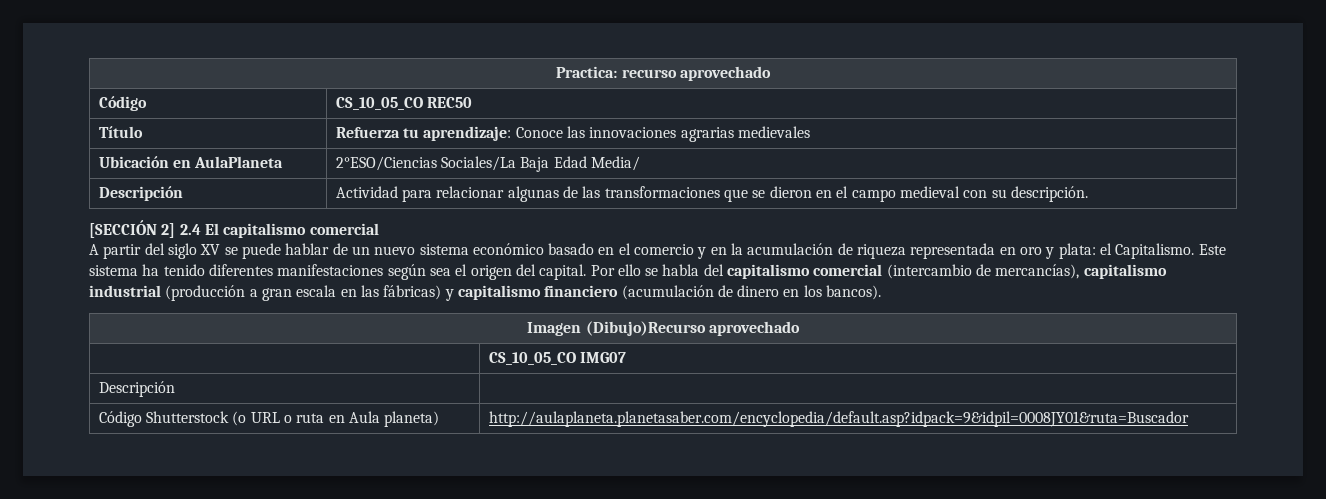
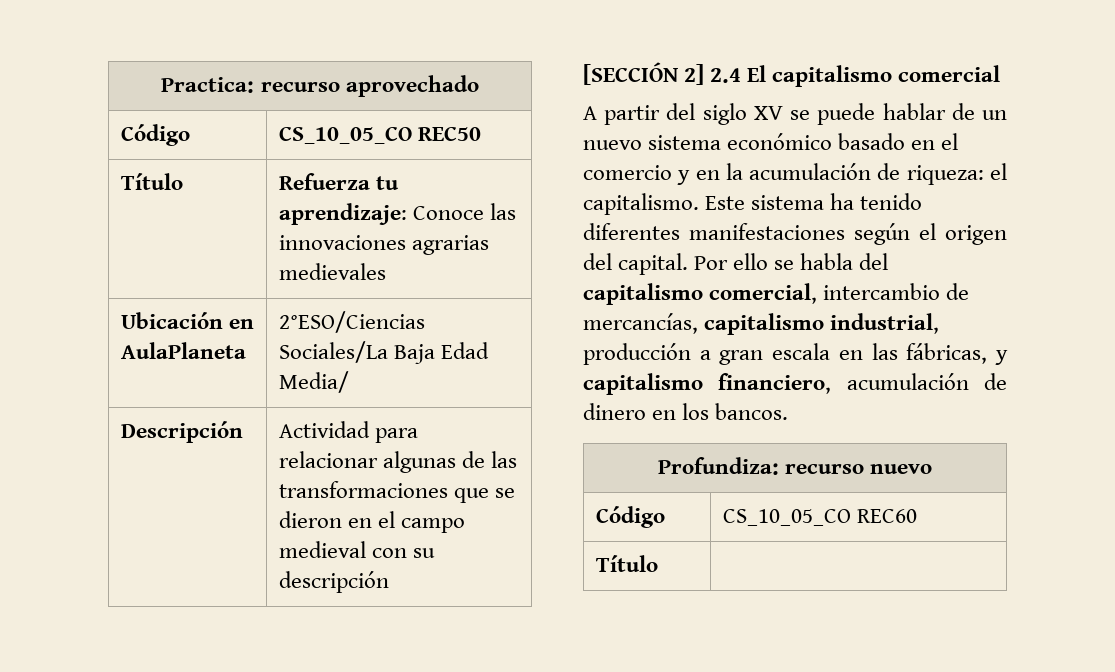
- Descripción | Actividad para relacionar algunas de las transformaciones que se dieron en el campo medieval con su descripción.
+ Descripción | Actividad para relacionar algunas de las transformaciones que se dieron en el campo medieval con su descripción
- A partir del siglo XV se puede hablar de un nuevo sistema económico basado en el comercio y en la acumulación de riqueza representada en oro y plata: el Capitalismo.
+ A partir del siglo XV se puede hablar de un nuevo sistema económico basado en el comercio y en la acumulación de riqueza: el capitalismo.
- Este sistema ha tenido diferentes manifestaciones según sea el origen del capital.
+ Este sistema ha tenido diferentes manifestaciones según el origen del capital.
- Por ello se habla del capitalismo comercial (intercambio de mercancías), capitalismo industrial (producción a gran escala en las fábricas) y capitalismo financiero (acumulación de dinero en los bancos).
- Imagen (Dibujo)Recurso aprovechado
- | CS_10_05_CO IMG07
- Descripción |
- Código Shutterstock (o URL o ruta en Aula planeta) | http://aulaplaneta.planetasaber.com/encyclopedia/default.asp?idpack=9&idpil=0008JY01&ruta=Buscador
+ Por ello se habla del capitalismo comercial, intercambio de mercancías, capitalismo industrial, producción a gran escala en las fábricas, y capitalismo financiero, acumulación de dinero en los bancos.
+ Profundiza: recurso nuevo
+ Código | CS_10_05_CO REC60
+ Título |

